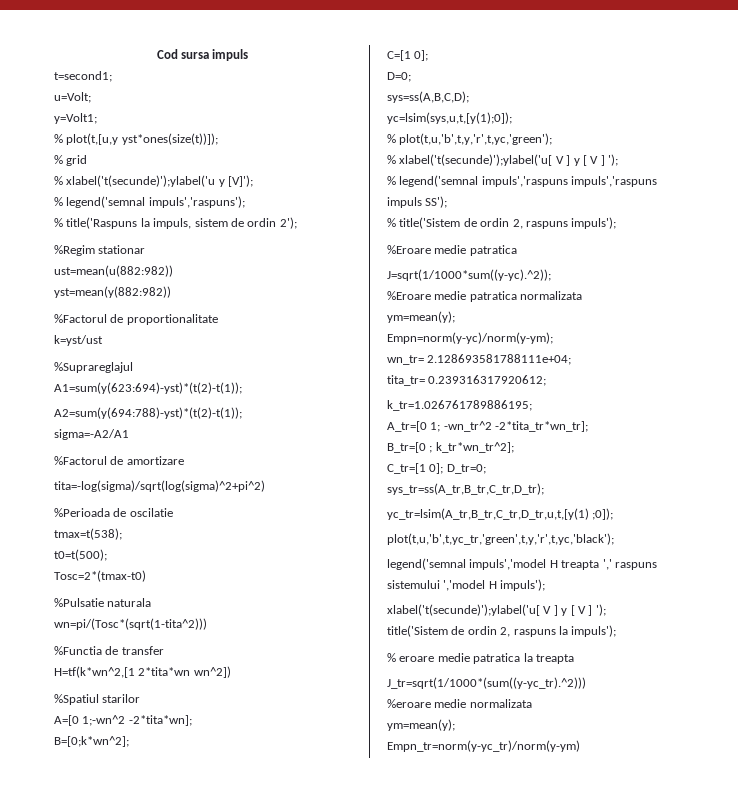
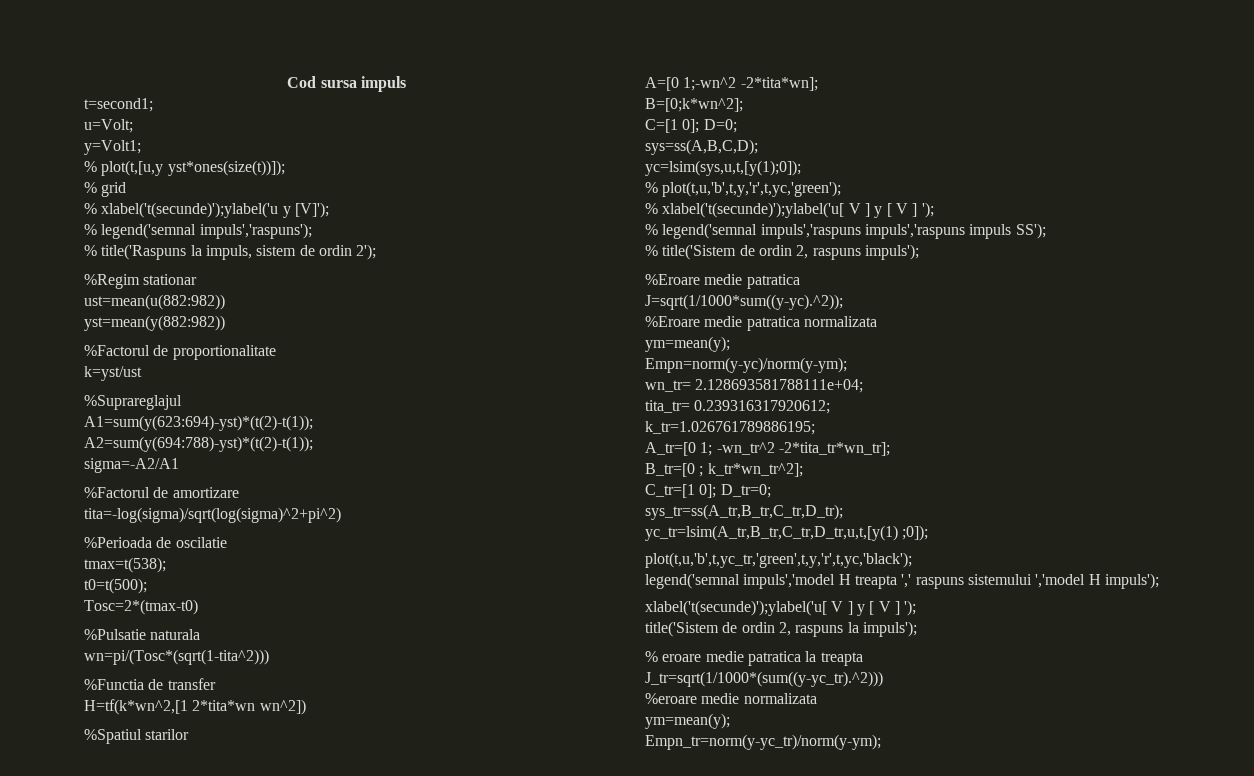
- C=[1 0];
- D=0;
+ C=[1 0]; D=0;
- Empn_tr=norm(y-yc_tr)/norm(y-ym)
+ Empn_tr=norm(y-yc_tr)/norm(y-ym);

